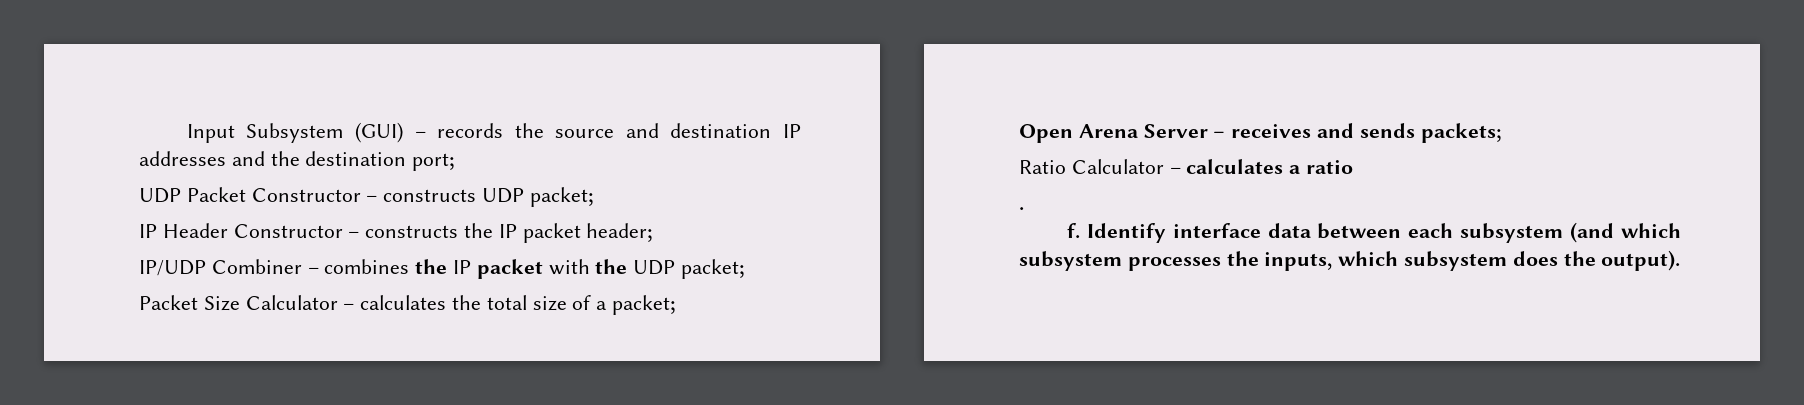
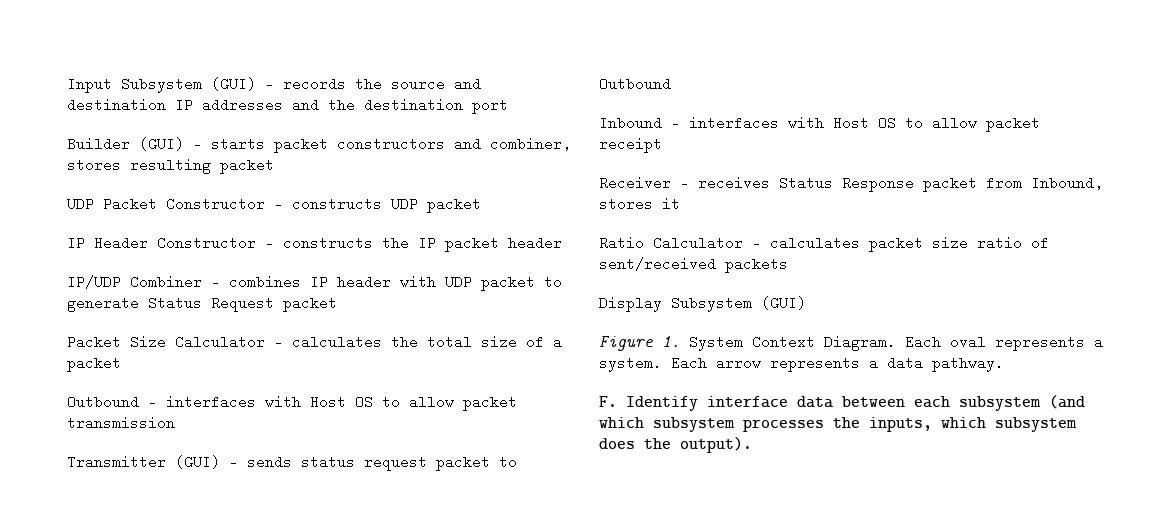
- Input Subsystem (GUI) – records the source and destination IP addresses and the destination port;
+ Input Subsystem (GUI) – records the source and destination IP addresses and the destination port
+ Builder (GUI) – starts packet constructors and combiner, stores resulting packet
- UDP Packet Constructor – constructs UDP packet;
+ UDP Packet Constructor – constructs UDP packet
- IP Header Constructor – constructs the IP packet header;
+ IP Header Constructor – constructs the IP packet header
- IP/UDP Combiner – combines the IP packet with the UDP packet;
+ IP/UDP Combiner – combines IP header with UDP packet to generate Status Request packet
- Packet Size Calculator – calculates the total size of a packet;
- Open Arena Server – receives and sends packets;
- Ratio Calculator – calculates a ratio
- .
- f. Identify interface data between each subsystem (and which subsystem processes the inputs, which subsystem does the output).
+ Packet Size Calculator – calculates the total size of a packet
+ Outbound – interfaces with Host OS to allow packet transmission
+ Transmitter (GUI) – sends status request packet to Outbound
+ Inbound – interfaces with Host OS to allow packet receipt
+ Receiver – receives Status Response packet from Inbound, stores it
+ Ratio Calculator – calculates packet size ratio of sent/received packets
+ Display Subsystem (GUI)
+ Figure 1. System Context Diagram. Each oval represents a system. Each arrow represents a data pathway.
+ F. Identify interface data between each subsystem (and which subsystem processes the inputs, which subsystem does the output).

